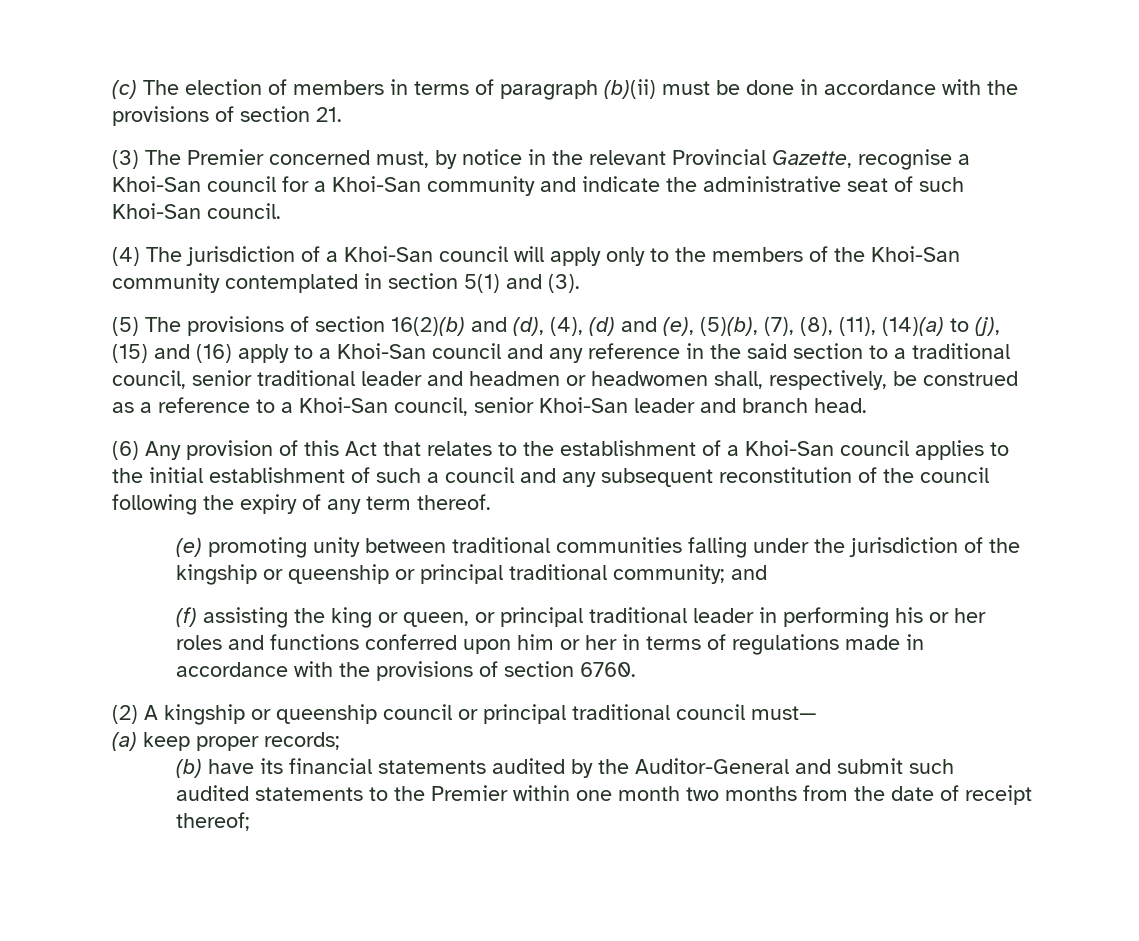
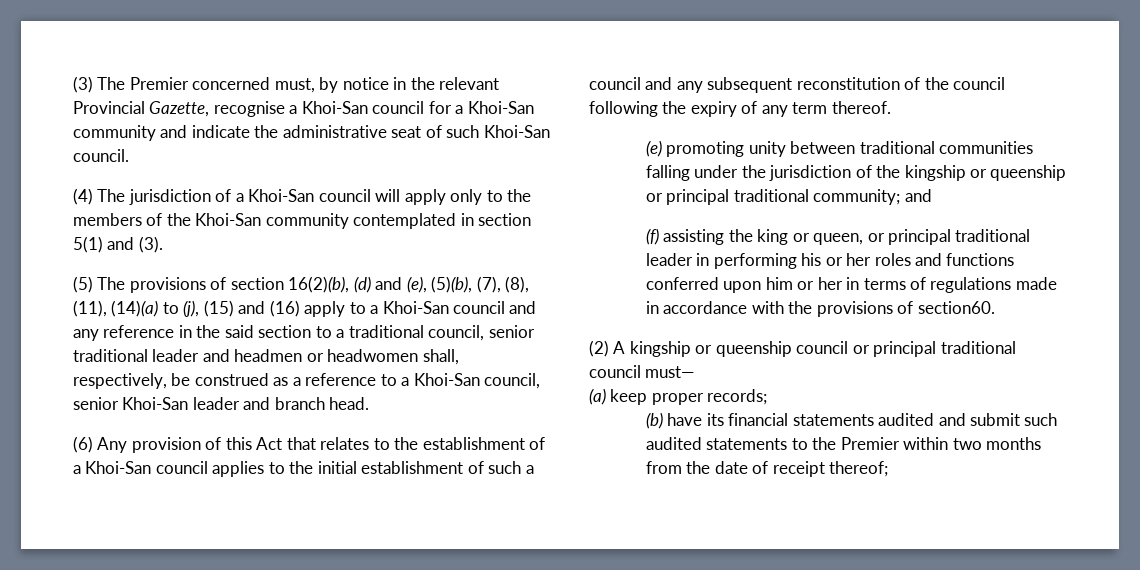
- (c) The election of members in terms of paragraph (b)(ii) must be done in accordance with the provisions of section 21.
- (5) The provisions of section 16(2)(b) and (d), (4), (d) and (e), (5)(b), (7), (8), (11), (14)(a) to (j), (15) and (16) apply to a Khoi-San council and any reference in the said section to a traditional council, senior traditional leader and headmen or headwomen shall, respectively, be construed as a reference to a Khoi-San council, senior Khoi-San leader and branch head.
+ (5) The provisions of section 16(2)(b), (d) and (e), (5)(b), (7), (8), (11), (14)(a) to (j), (15) and (16) apply to a Khoi-San council and any reference in the said section to a traditional council, senior traditional leader and headmen or headwomen shall, respectively, be construed as a reference to a Khoi-San council, senior Khoi-San leader and branch head.
- (f) assisting the king or queen, or principal traditional leader in performing his or her roles and functions conferred upon him or her in terms of regulations made in accordance with the provisions of section 6760.
+ (f) assisting the king or queen, or principal traditional leader in performing his or her roles and functions conferred upon him or her in terms of regulations made in accordance with the provisions of section60.
- (b) have its financial statements audited by the Auditor-General and submit such audited statements to the Premier within one month two months from the date of receipt thereof;
+ (b) have its financial statements audited and submit such audited statements to the Premier within two months from the date of receipt thereof;

